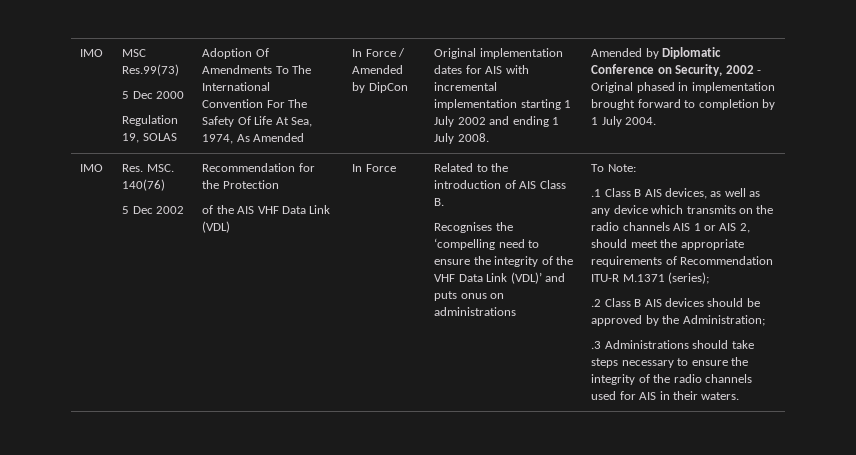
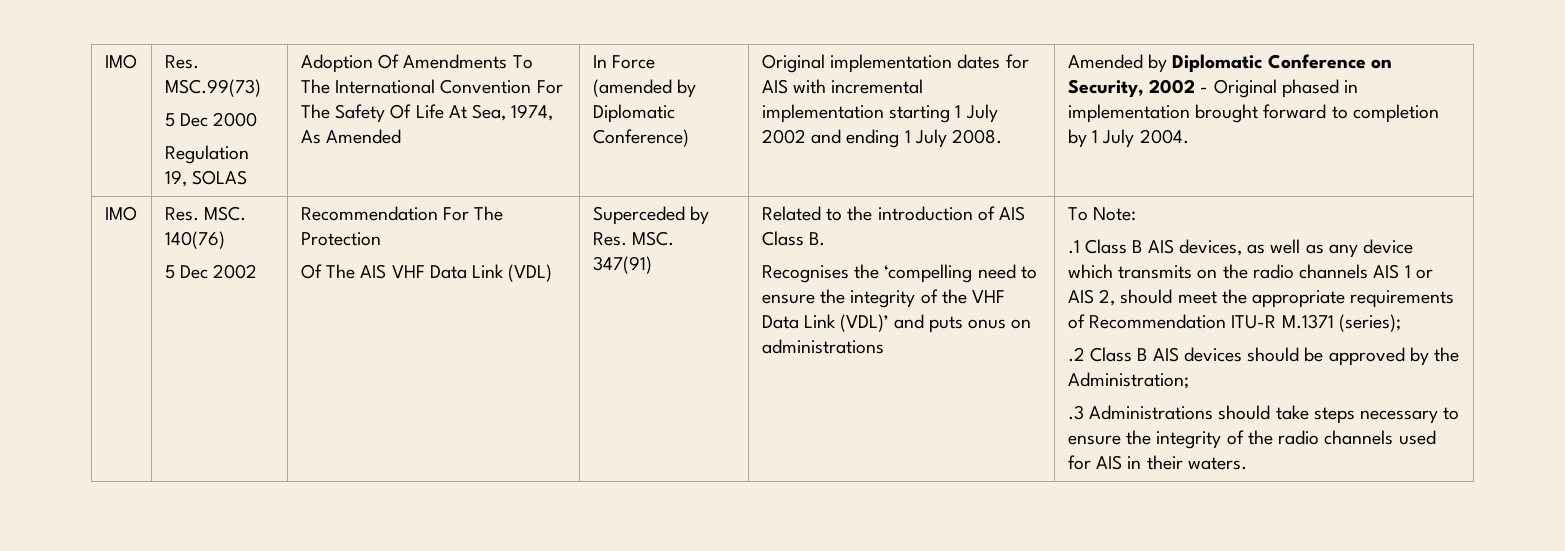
- IMO | MSC Res.99(73)
+ IMO | Res. MSC.99(73)
- In Force / Amended by DipCon
+ In Force (amended by Diplomatic Conference)
- Recommendation for the Protection
+ Recommendation For The Protection
- of the AIS VHF Data Link (VDL) | In Force
+ Of The AIS VHF Data Link (VDL) | Superceded by Res. MSC. 347(91)

